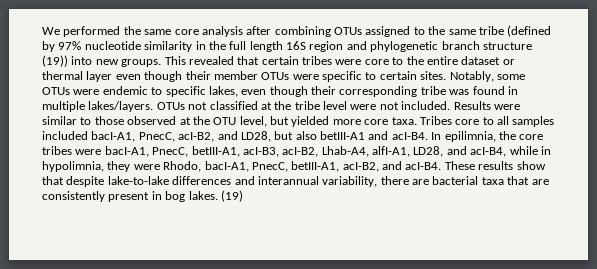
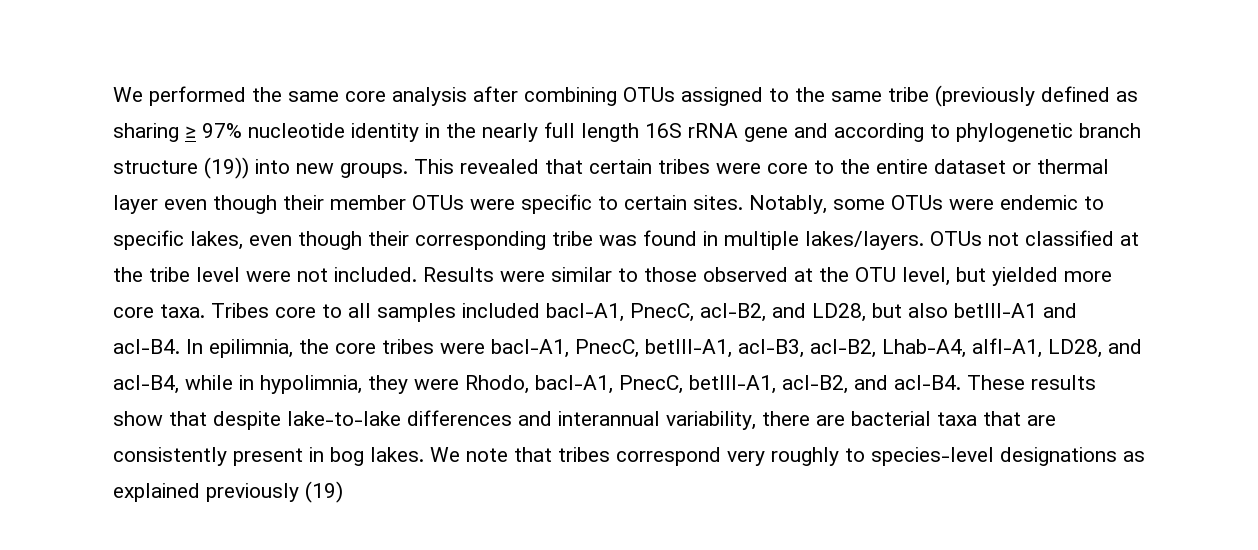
- We performed the same core analysis after combining OTUs assigned to the same tribe (defined by 97% nucleotide similarity in the full length 16S region and phylogenetic branch structure (19)) into new groups.
+ We performed the same core analysis after combining OTUs assigned to the same tribe (previously defined as sharing ≥ 97% nucleotide identity in the nearly full length 16S rRNA gene and according to phylogenetic branch structure (19)) into new groups.
- (19)
+ We note that tribes correspond very roughly to species-level designations as explained previously (19)

